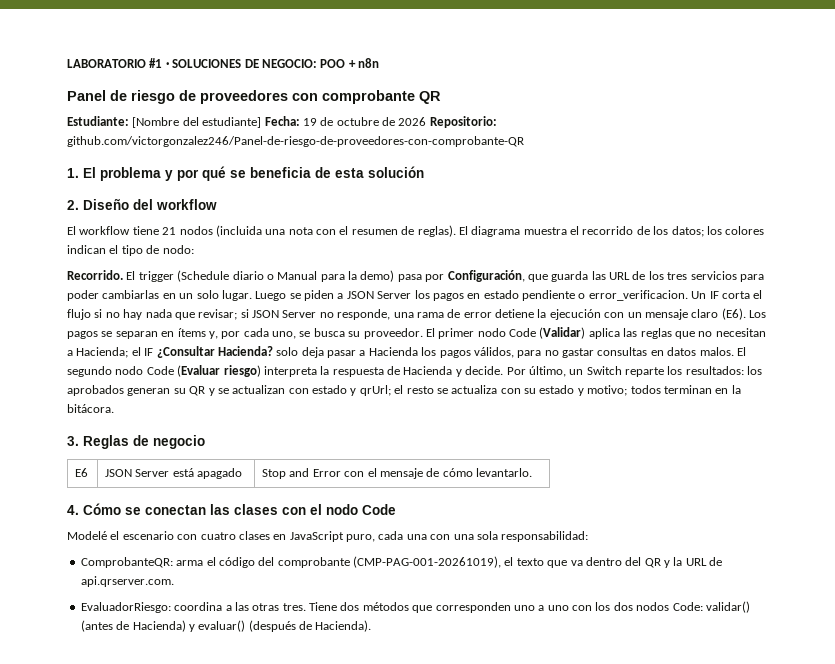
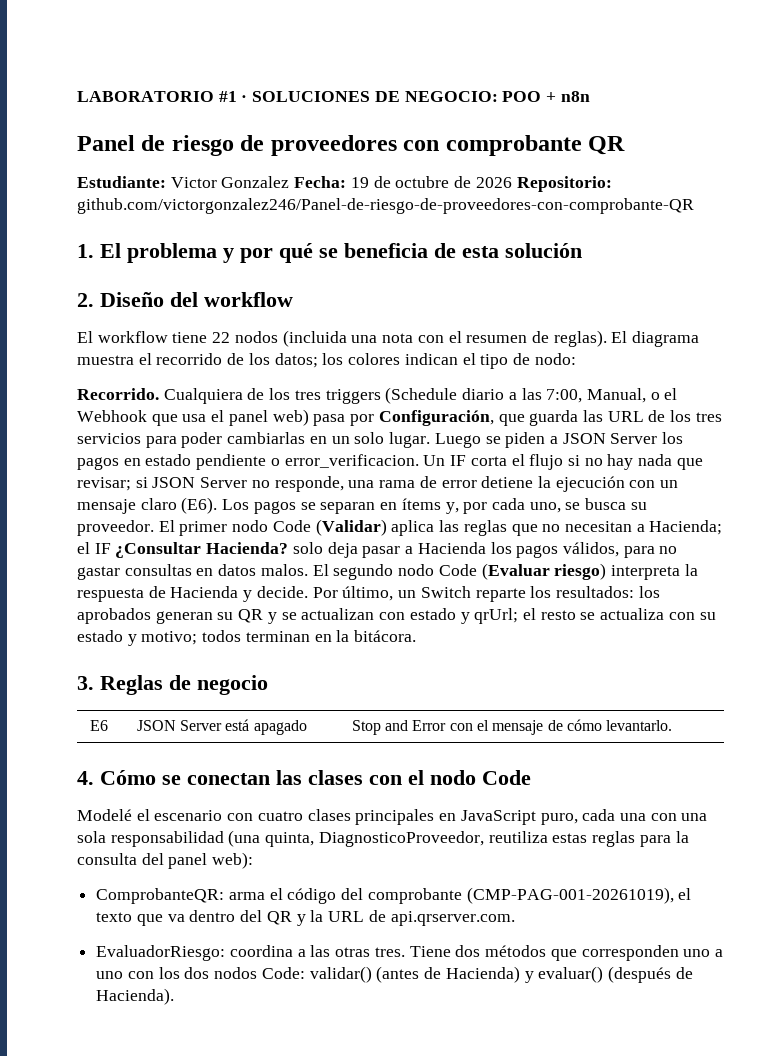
- Estudiante: [Nombre del estudiante] Fecha: 19 de octubre de 2026 Repositorio: github.com/victorgonzalez246/Panel-de-riesgo-de-proveedores-con-comprobante-QR
+ Estudiante: Victor Gonzalez Fecha: 19 de octubre de 2026 Repositorio: github.com/victorgonzalez246/Panel-de-riesgo-de-proveedores-con-comprobante-QR
- El workflow tiene 21 nodos (incluida una nota con el resumen de reglas).
+ El workflow tiene 22 nodos (incluida una nota con el resumen de reglas).
- El trigger (Schedule diario o Manual para la demo) pasa por Configuración, que guarda las URL de los tres servicios para poder cambiarlas en un solo lugar.
+ Cualquiera de los tres triggers (Schedule diario a las 7:00, Manual, o el Webhook que usa el panel web) pasa por Configuración, que guarda las URL de los tres servicios para poder cambiarlas en un solo lugar.
- Modelé el escenario con cuatro clases en JavaScript puro, cada una con una sola responsabilidad:
+ Modelé el escenario con cuatro clases principales en JavaScript puro, cada una con una sola responsabilidad (una quinta, DiagnosticoProveedor, reutiliza estas reglas para la consulta del panel web):

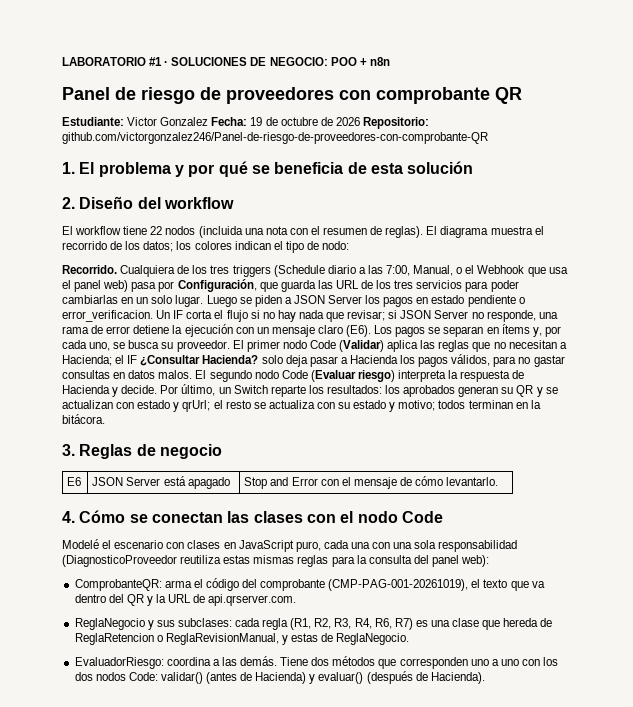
- Modelé el escenario con cuatro clases principales en JavaScript puro, cada una con una sola responsabilidad (una quinta, DiagnosticoProveedor, reutiliza estas reglas para la consulta del panel web):
+ Modelé el escenario con clases en JavaScript puro, cada una con una sola responsabilidad (DiagnosticoProveedor reutiliza estas mismas reglas para la consulta del panel web):
+ ReglaNegocio y sus subclases: cada regla (R1, R2, R3, R4, R6, R7) es una clase que hereda de ReglaRetencion o ReglaRevisionManual, y estas de ReglaNegocio.
- EvaluadorRiesgo: coordina a las otras tres.
+ EvaluadorRiesgo: coordina a las demás.

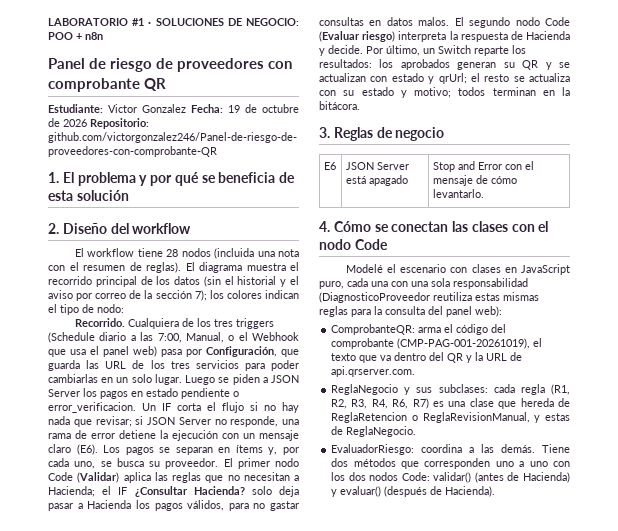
- El workflow tiene 22 nodos (incluida una nota con el resumen de reglas).
+ El workflow tiene 28 nodos (incluida una nota con el resumen de reglas).
- El diagrama muestra el recorrido de los datos; los colores indican el tipo de nodo:
+ El diagrama muestra el recorrido principal de los datos (sin el historial y el aviso por correo de la sección 7); los colores indican el tipo de nodo:

